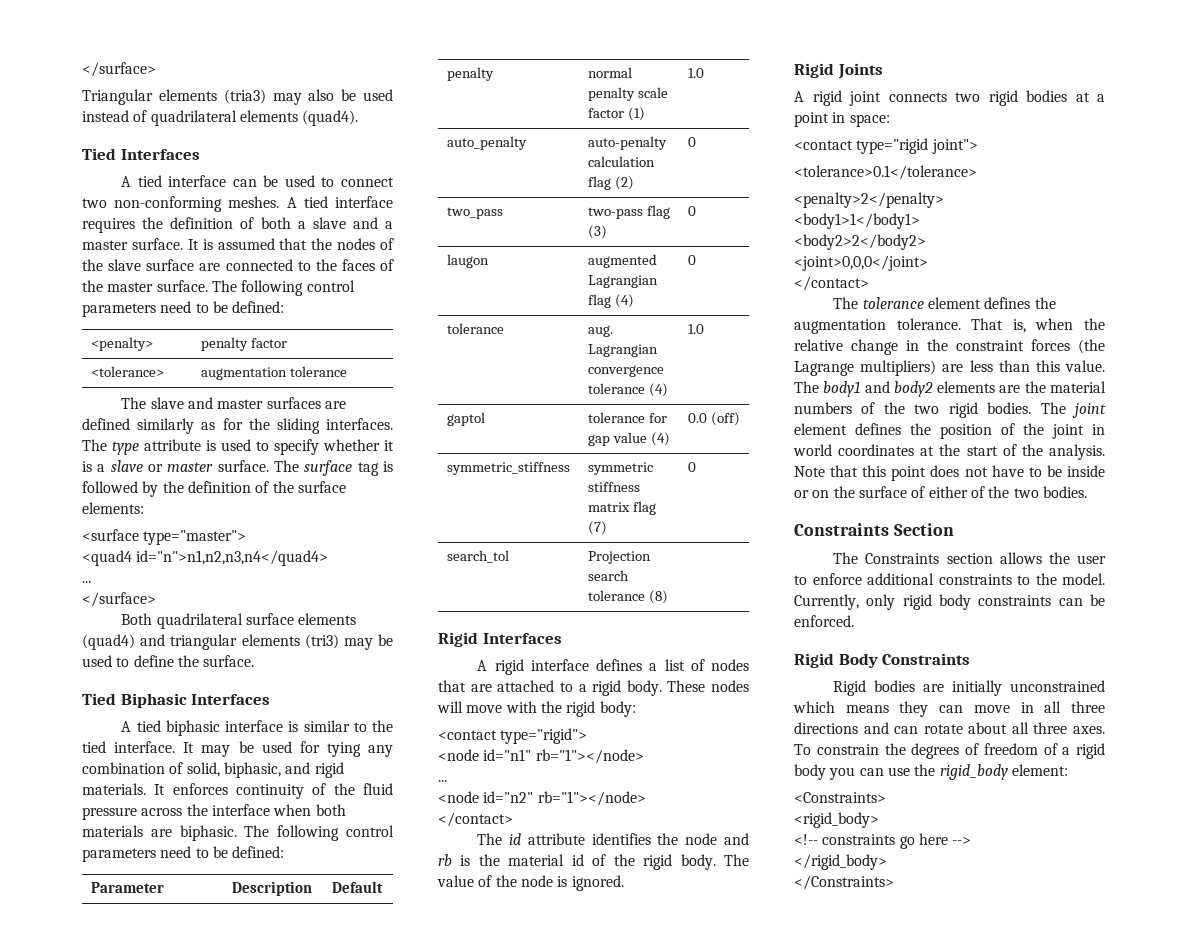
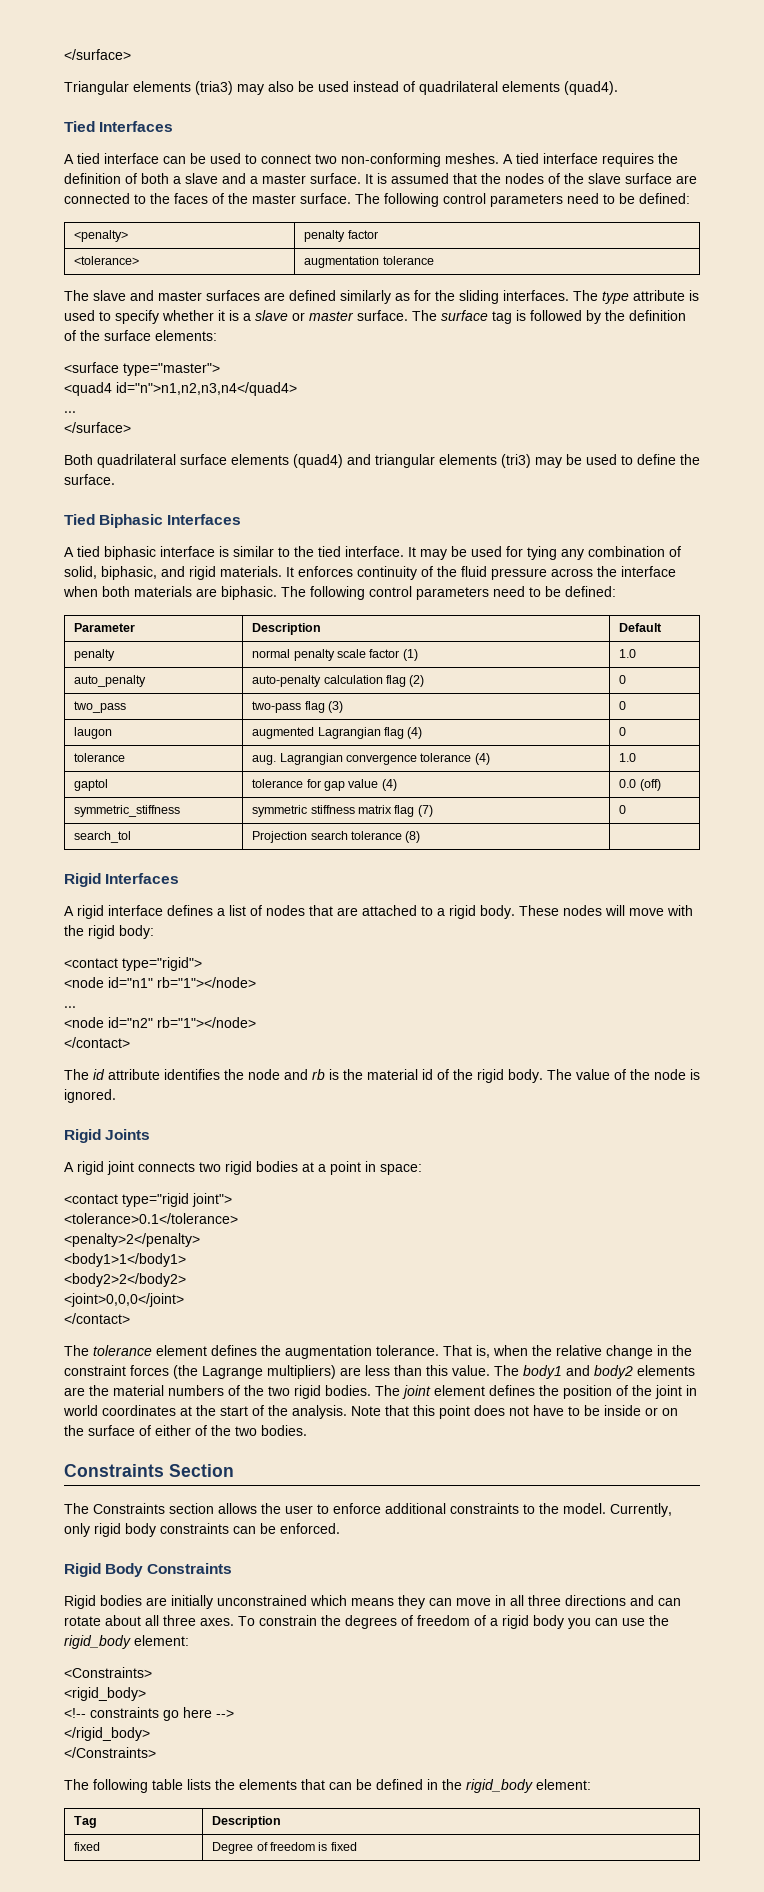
+ The following table lists the elements that can be defined in the rigid_body element:
+ Tag | Description
+ fixed | Degree of freedom is fixed

